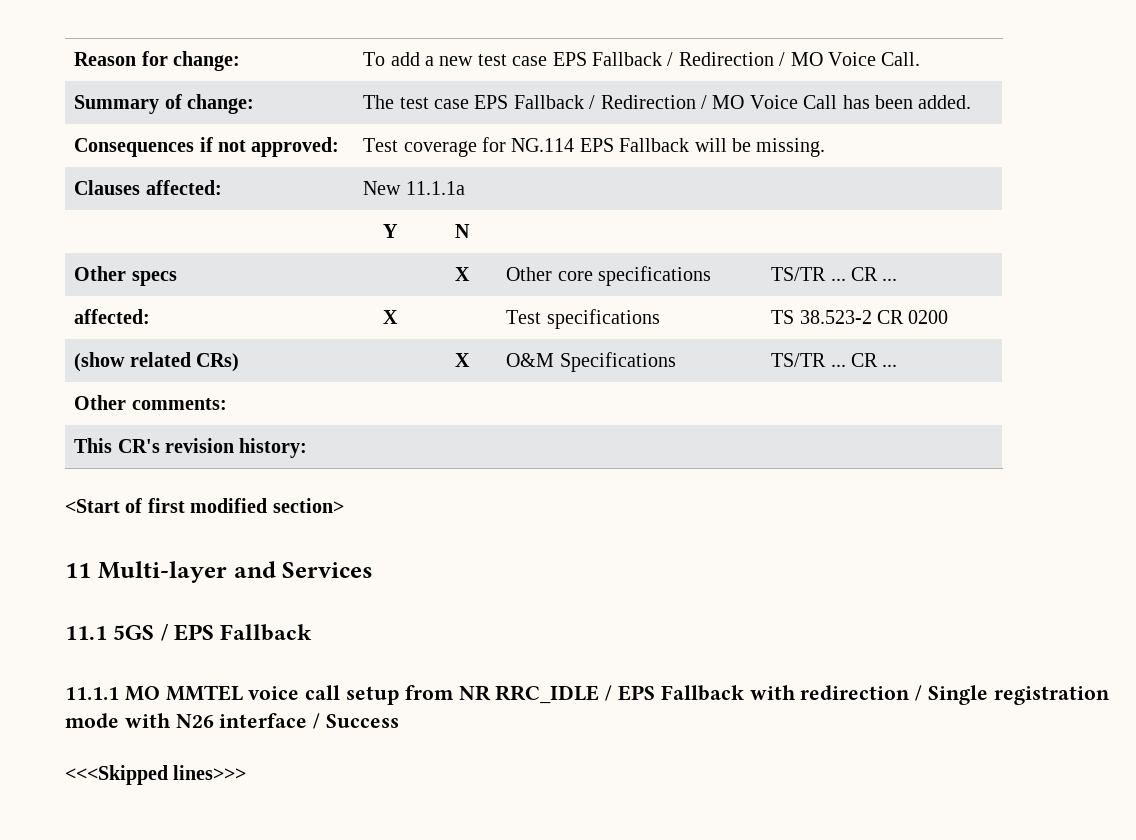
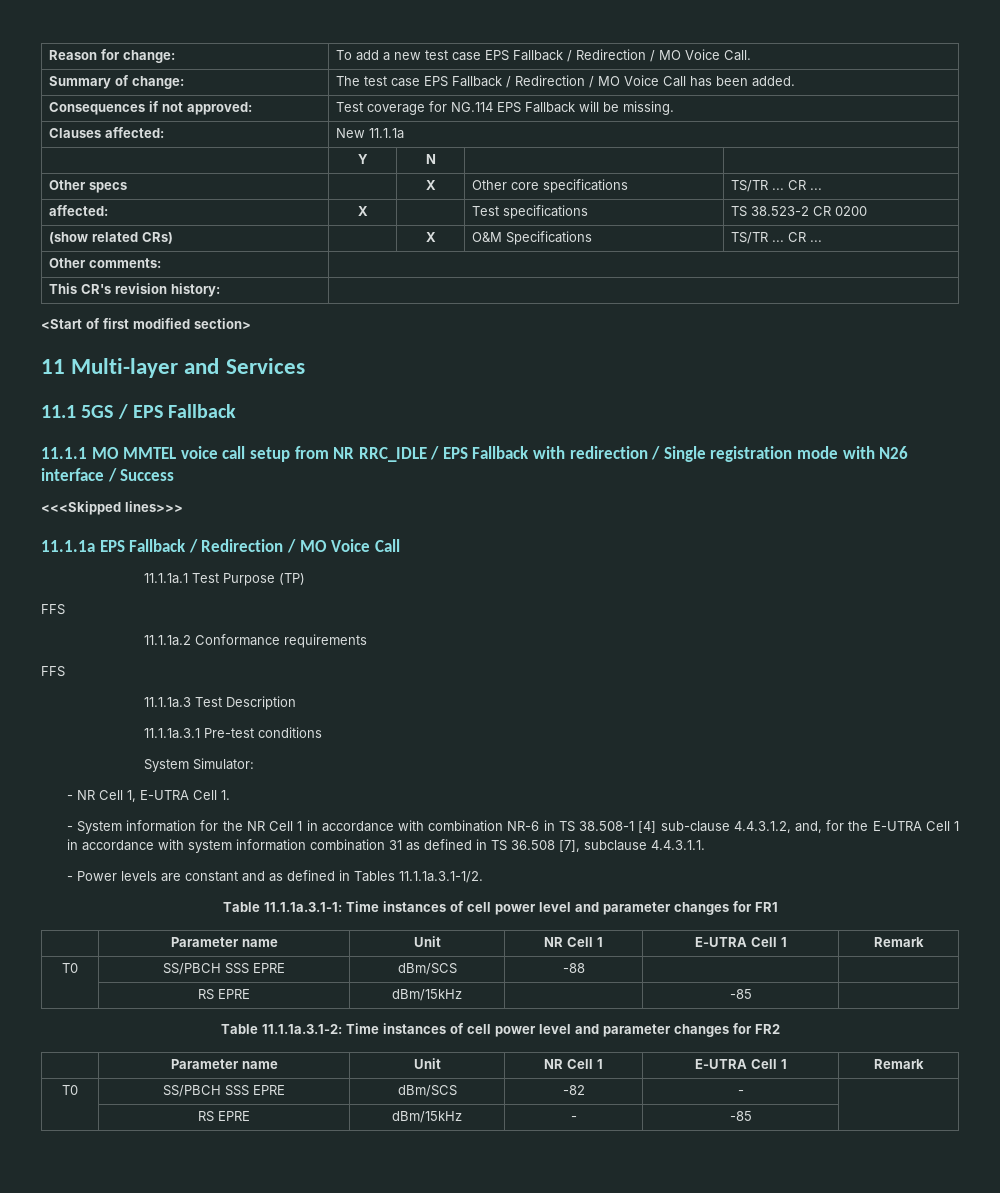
+ 11.1.1a EPS Fallback / Redirection / MO Voice Call
+ 11.1.1a.1 Test Purpose (TP)
+ FFS
+ 11.1.1a.2 Conformance requirements
+ FFS
+ 11.1.1a.3 Test Description
+ 11.1.1a.3.1 Pre-test conditions
+ System Simulator:
+ - NR Cell 1, E-UTRA Cell 1.
+ - System information for the NR Cell 1 in accordance with combination NR-6 in TS 38.508-1 [4] sub-clause 4.4.3.1.2, and, for the E-UTRA Cell 1 in accordance with system information combination 31 as defined in TS 36.508 [7], subclause 4.4.3.1.1.
+ - Power levels are constant and as defined in Tables 11.1.1a.3.1-1/2.
+ Table 11.1.1a.3.1-1: Time instances of cell power level and parameter changes for FR1
+ | Parameter name | Unit | NR Cell 1 | E-UTRA Cell 1 | Remark
+ T0 | SS/PBCH SSS EPRE | dBm/SCS | -88 | |
+ | RS EPRE | dBm/15kHz | | -85 |
+ Table 11.1.1a.3.1-2: Time instances of cell power level and parameter changes for FR2
+ | Parameter name | Unit | NR Cell 1 | E-UTRA Cell 1 | Remark
+ T0 | SS/PBCH SSS EPRE | dBm/SCS | -82 | - |
+ | RS EPRE | dBm/15kHz | - | -85 |

